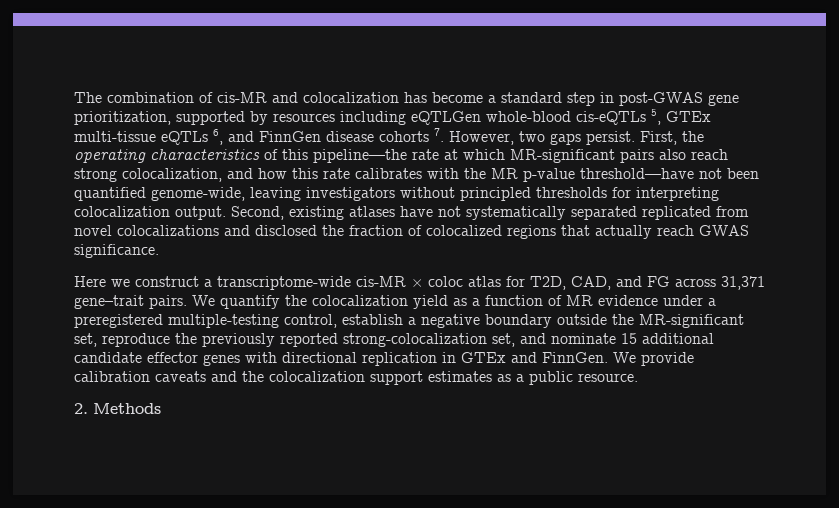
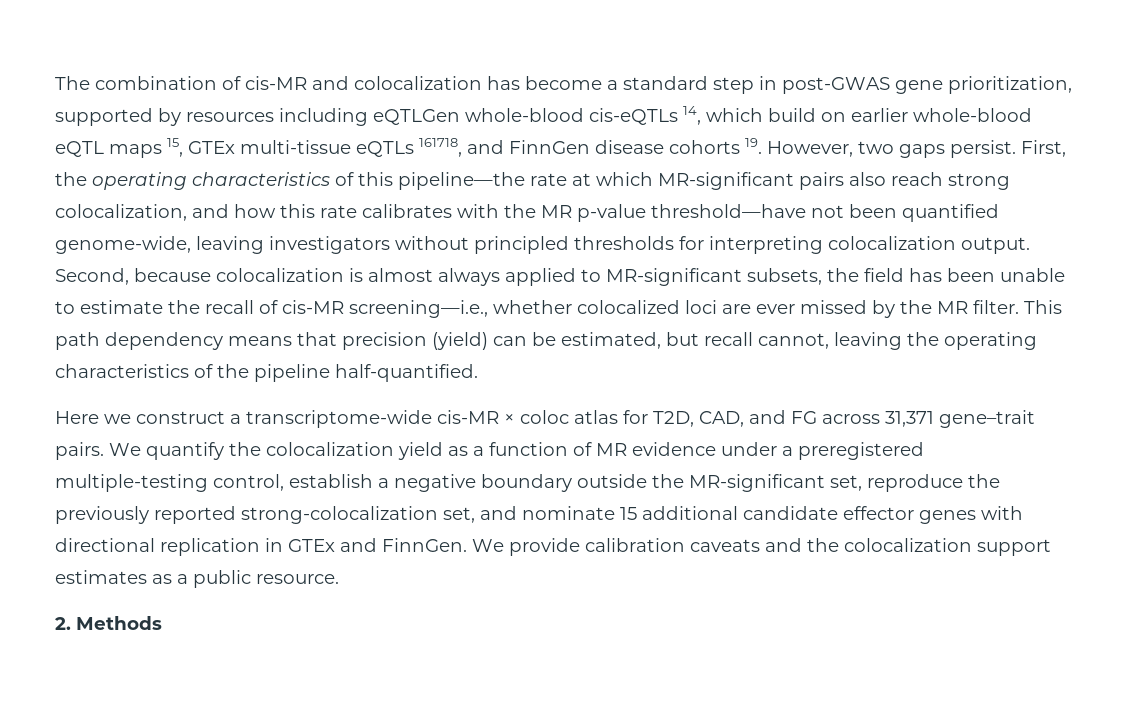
- The combination of cis-MR and colocalization has become a standard step in post-GWAS gene prioritization, supported by resources including eQTLGen whole-blood cis-eQTLs 5, GTEx multi-tissue eQTLs 6, and FinnGen disease cohorts 7. However, two gaps persist.
+ The combination of cis-MR and colocalization has become a standard step in post-GWAS gene prioritization, supported by resources including eQTLGen whole-blood cis-eQTLs 14, which build on earlier whole-blood eQTL maps 15, GTEx multi-tissue eQTLs 161718, and FinnGen disease cohorts 19. However, two gaps persist.
- Second, existing atlases have not systematically separated replicated from novel colocalizations and disclosed the fraction of colocalized regions that actually reach GWAS significance.
+ Second, because colocalization is almost always applied to MR-significant subsets, the field has been unable to estimate the recall of cis-MR screening—i.e., whether colocalized loci are ever missed by the MR filter. This path dependency means that precision (yield) can be estimated, but recall cannot, leaving the operating characteristics of the pipeline half-quantified.

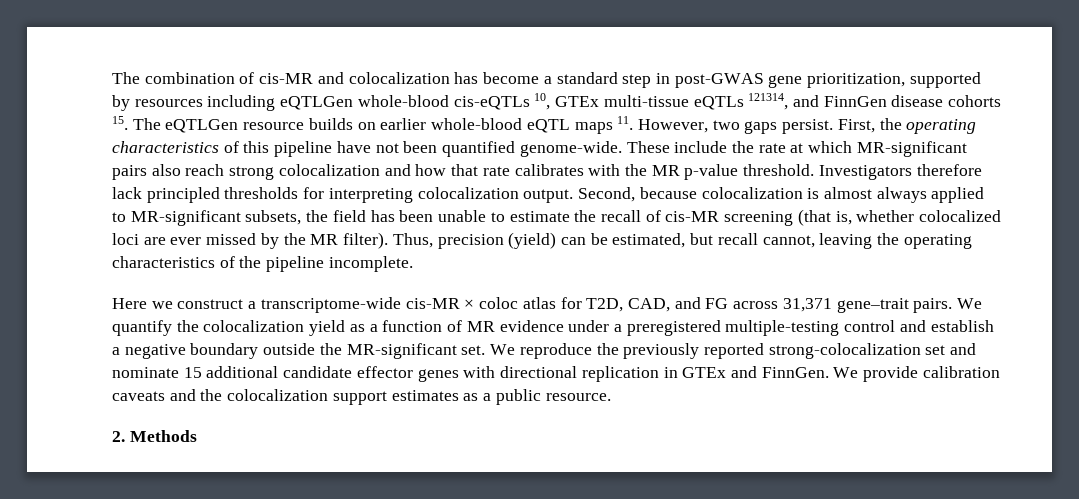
- The combination of cis-MR and colocalization has become a standard step in post-GWAS gene prioritization, supported by resources including eQTLGen whole-blood cis-eQTLs 14, which build on earlier whole-blood eQTL maps 15, GTEx multi-tissue eQTLs 161718, and FinnGen disease cohorts 19. However, two gaps persist.
+ The combination of cis-MR and colocalization has become a standard step in post-GWAS gene prioritization, supported by resources including eQTLGen whole-blood cis-eQTLs 10, GTEx multi-tissue eQTLs 121314, and FinnGen disease cohorts 15. The eQTLGen resource builds on earlier whole-blood eQTL maps 11. However, two gaps persist.
- First, the operating characteristics of this pipeline—the rate at which MR-significant pairs also reach strong colocalization, and how this rate calibrates with the MR p-value threshold—have not been quantified genome-wide, leaving investigators without principled thresholds for interpreting colocalization output.
+ First, the operating characteristics of this pipeline have not been quantified genome-wide. These include the rate at which MR-significant pairs also reach strong colocalization and how that rate calibrates with the MR p-value threshold. Investigators therefore lack principled thresholds for interpreting colocalization output.
- Second, because colocalization is almost always applied to MR-significant subsets, the field has been unable to estimate the recall of cis-MR screening—i.e., whether colocalized loci are ever missed by the MR filter. This path dependency means that precision (yield) can be estimated, but recall cannot, leaving the operating characteristics of the pipeline half-quantified.
+ Second, because colocalization is almost always applied to MR-significant subsets, the field has been unable to estimate the recall of cis-MR screening (that is, whether colocalized loci are ever missed by the MR filter). Thus, precision (yield) can be estimated, but recall cannot, leaving the operating characteristics of the pipeline incomplete.
- We quantify the colocalization yield as a function of MR evidence under a preregistered multiple-testing control, establish a negative boundary outside the MR-significant set, reproduce the previously reported strong-colocalization set, and nominate 15 additional candidate effector genes with directional replication in GTEx and FinnGen.
+ We quantify the colocalization yield as a function of MR evidence under a preregistered multiple-testing control and establish a negative boundary outside the MR-significant set. We reproduce the previously reported strong-colocalization set and nominate 15 additional candidate effector genes with directional replication in GTEx and FinnGen.

